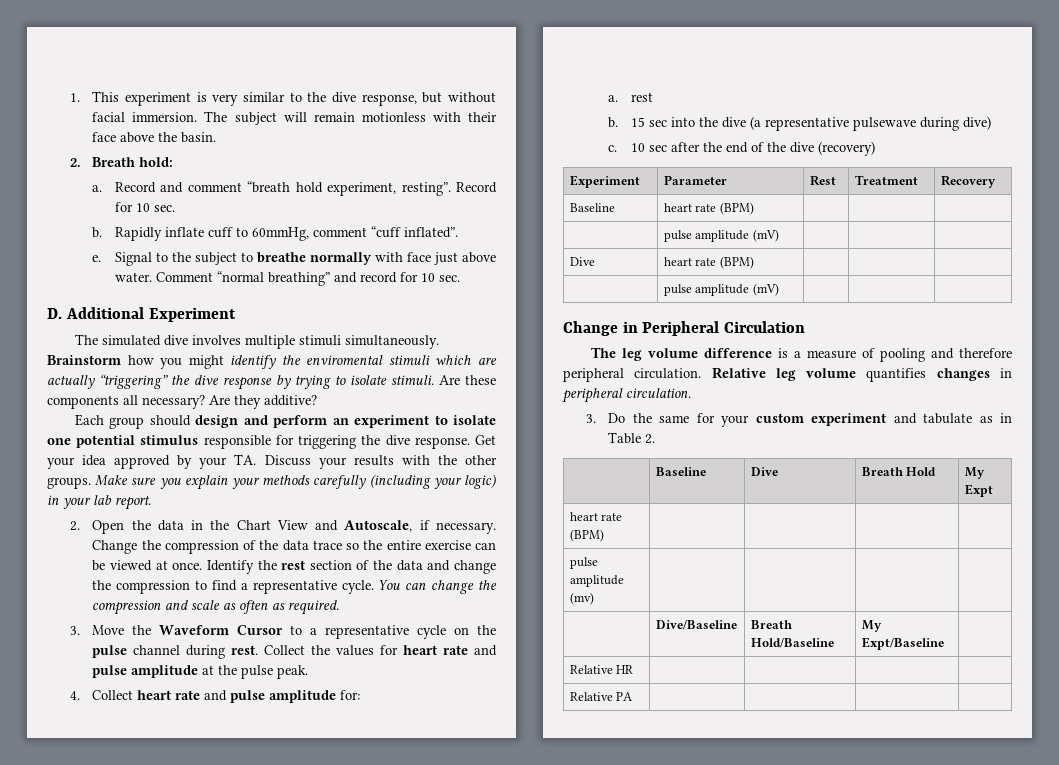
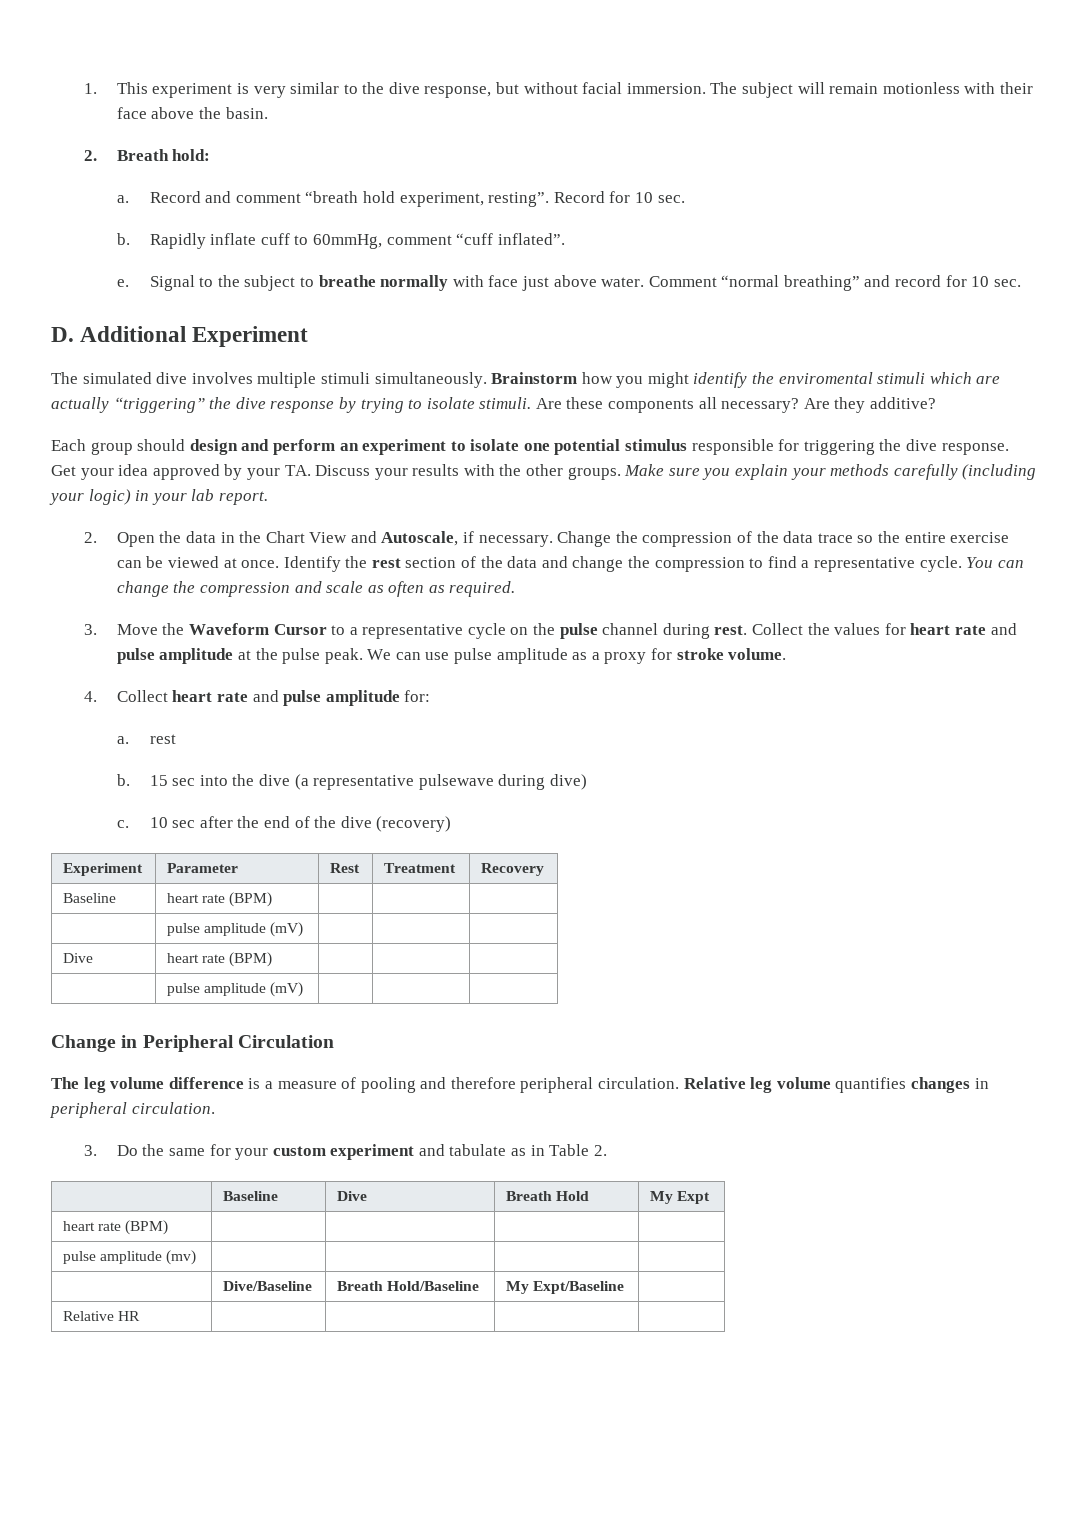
+ We can use pulse amplitude as a proxy for stroke volume.
- Relative PA | | | |

